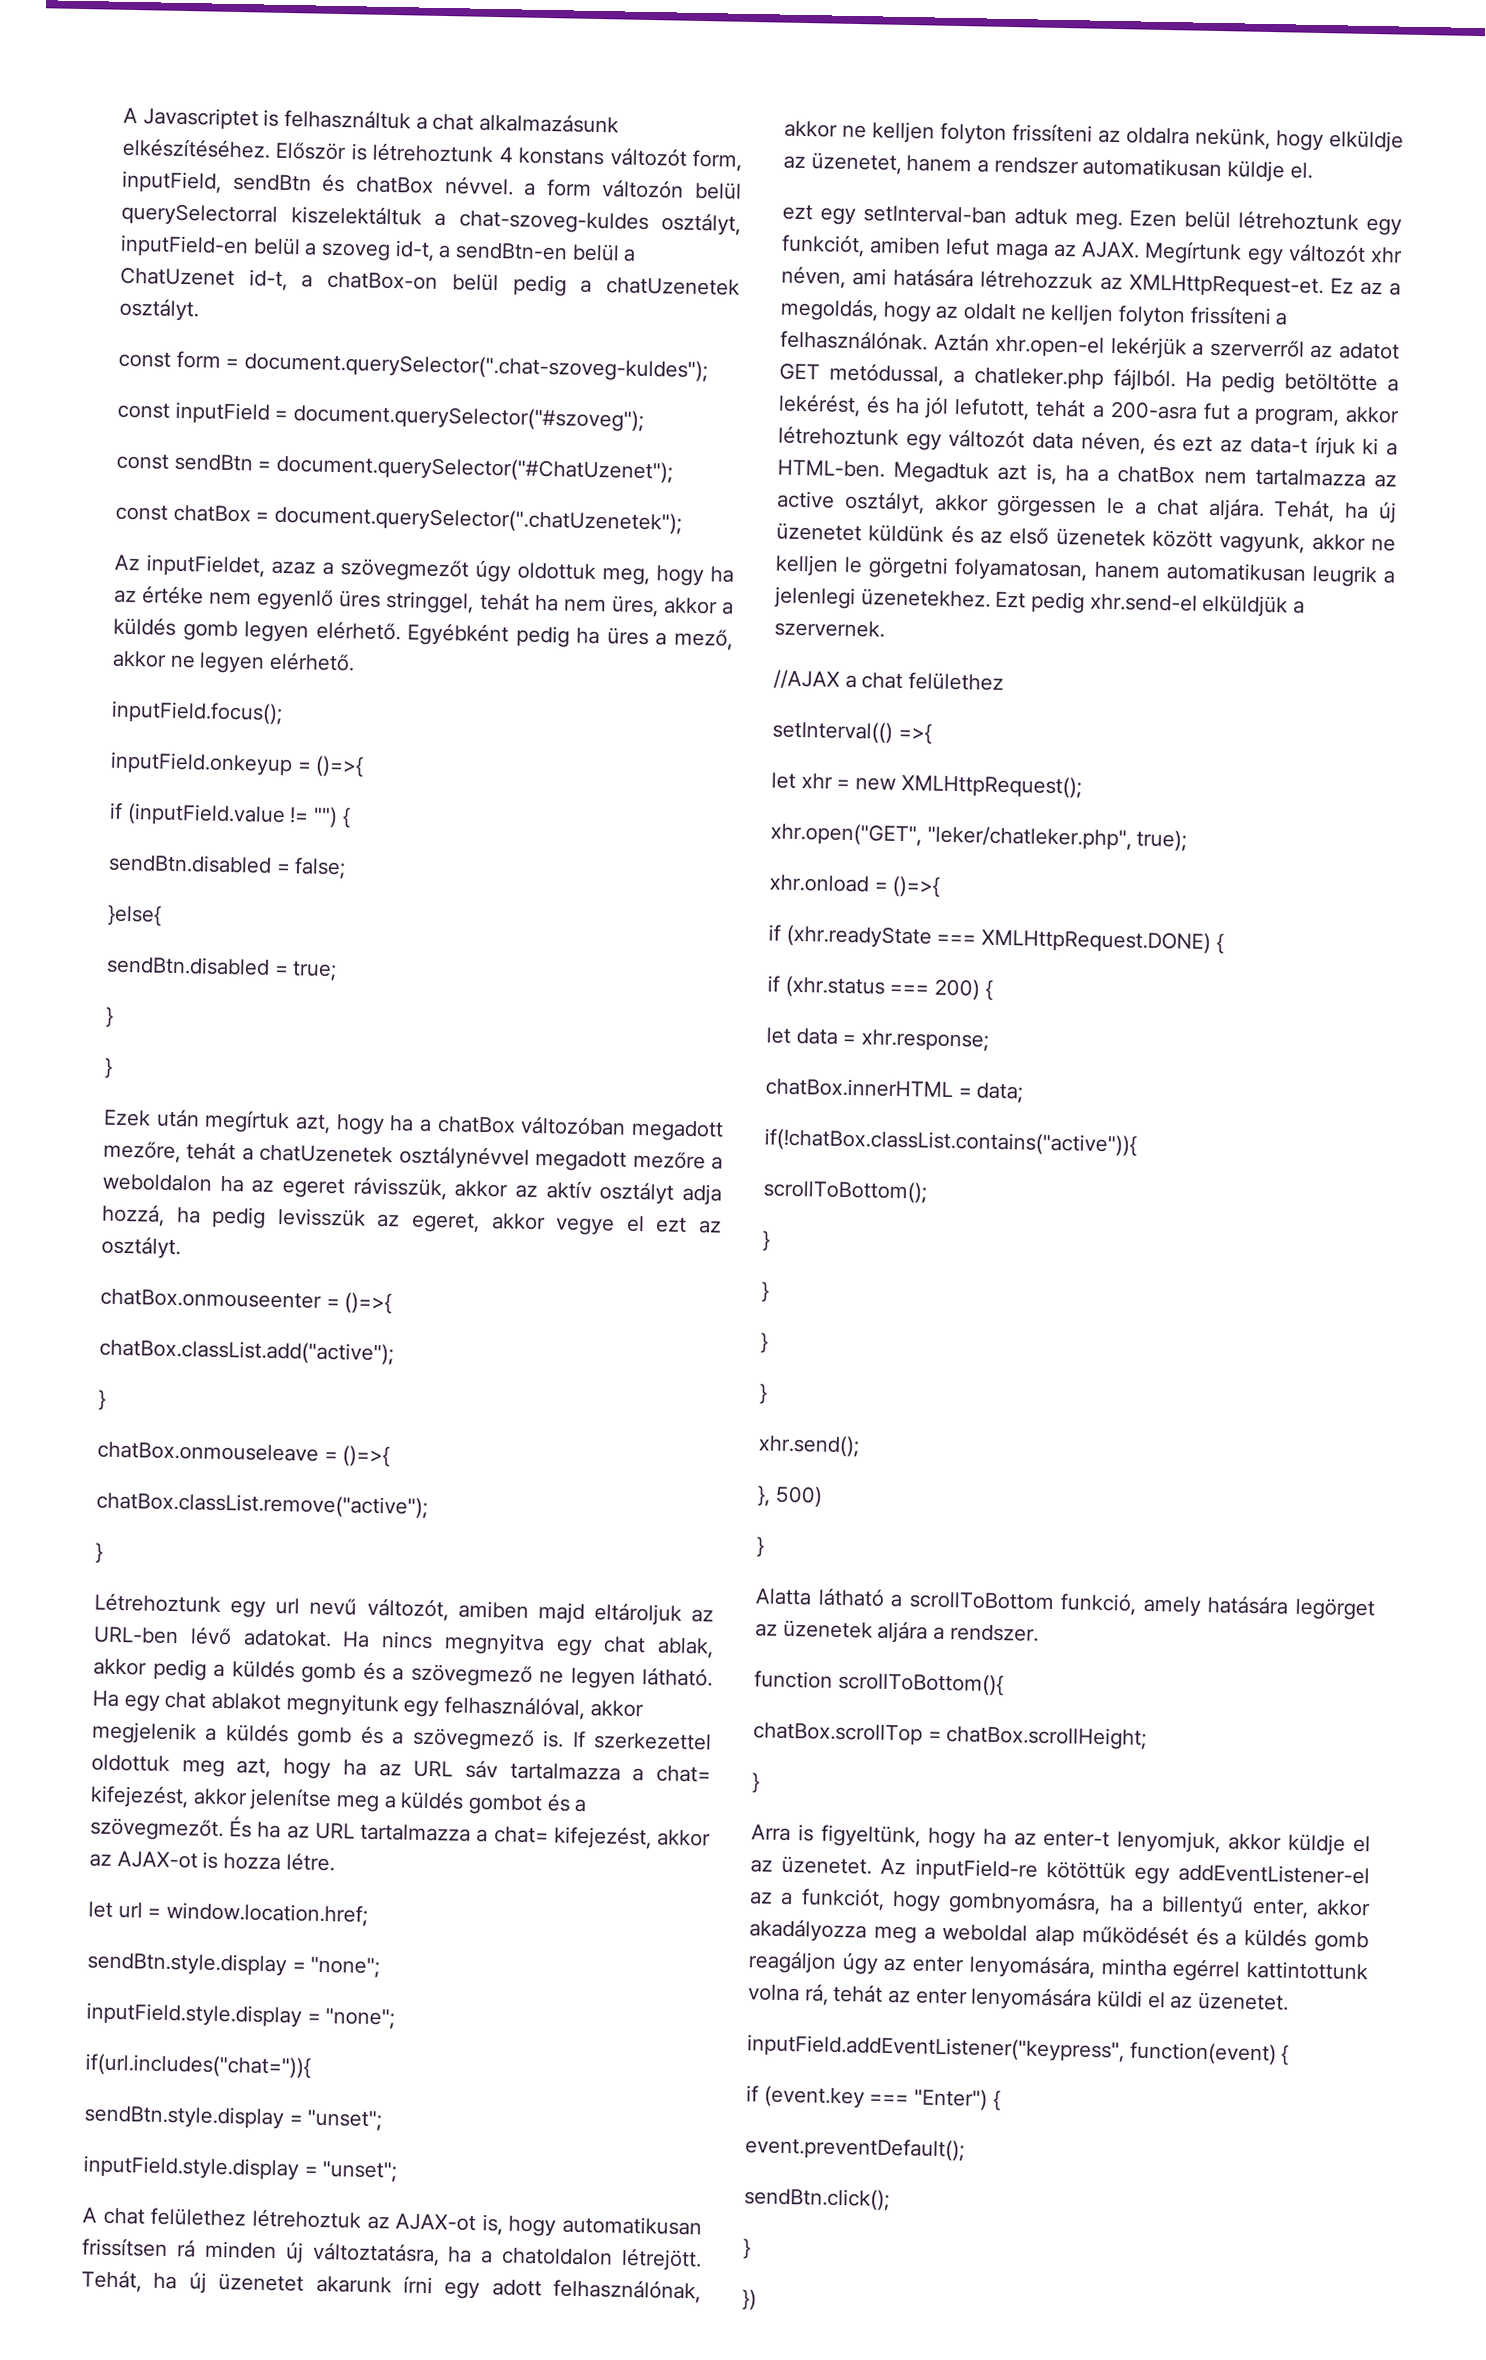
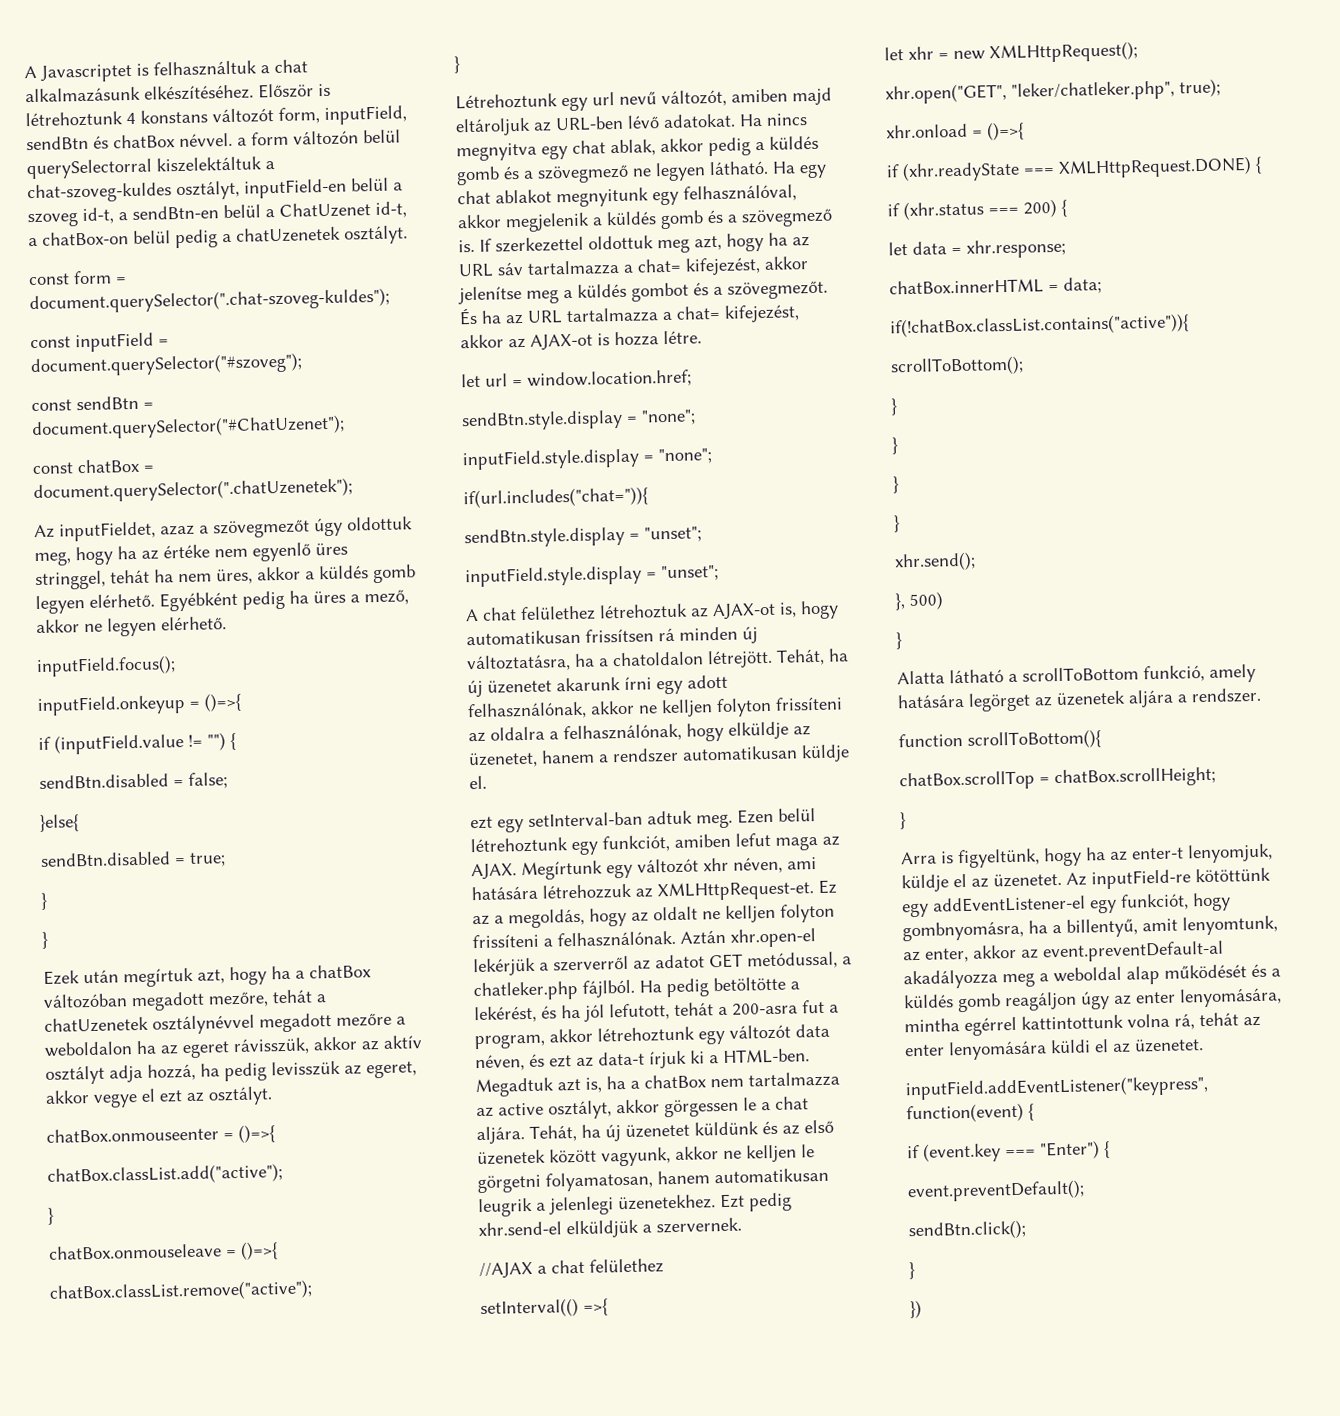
- Tehát, ha új üzenetet akarunk írni egy adott felhasználónak, akkor ne kelljen folyton frissíteni az oldalra nekünk, hogy elküldje az üzenetet, hanem a rendszer automatikusan küldje el.
+ Tehát, ha új üzenetet akarunk írni egy adott felhasználónak, akkor ne kelljen folyton frissíteni az oldalra a felhasználónak, hogy elküldje az üzenetet, hanem a rendszer automatikusan küldje el.
- Arra is figyeltünk, hogy ha az enter-t lenyomjuk, akkor küldje el az üzenetet.
+ Arra is figyeltünk, hogy ha az enter-t lenyomjuk, küldje el az üzenetet.
- Az inputField-re kötöttük egy addEventListener-el az a funkciót, hogy gombnyomásra, ha a billentyű enter, akkor akadályozza meg a weboldal alap működését és a küldés gomb reagáljon úgy az enter lenyomására, mintha egérrel kattintottunk volna rá, tehát az enter lenyomására küldi el az üzenetet.
+ Az inputField-re kötöttünk egy addEventListener-el egy funkciót, hogy gombnyomásra, ha a billentyű, amit lenyomtunk, az enter, akkor az event.preventDefault-al akadályozza meg a weboldal alap működését és a küldés gomb reagáljon úgy az enter lenyomására, mintha egérrel kattintottunk volna rá, tehát az enter lenyomására küldi el az üzenetet.

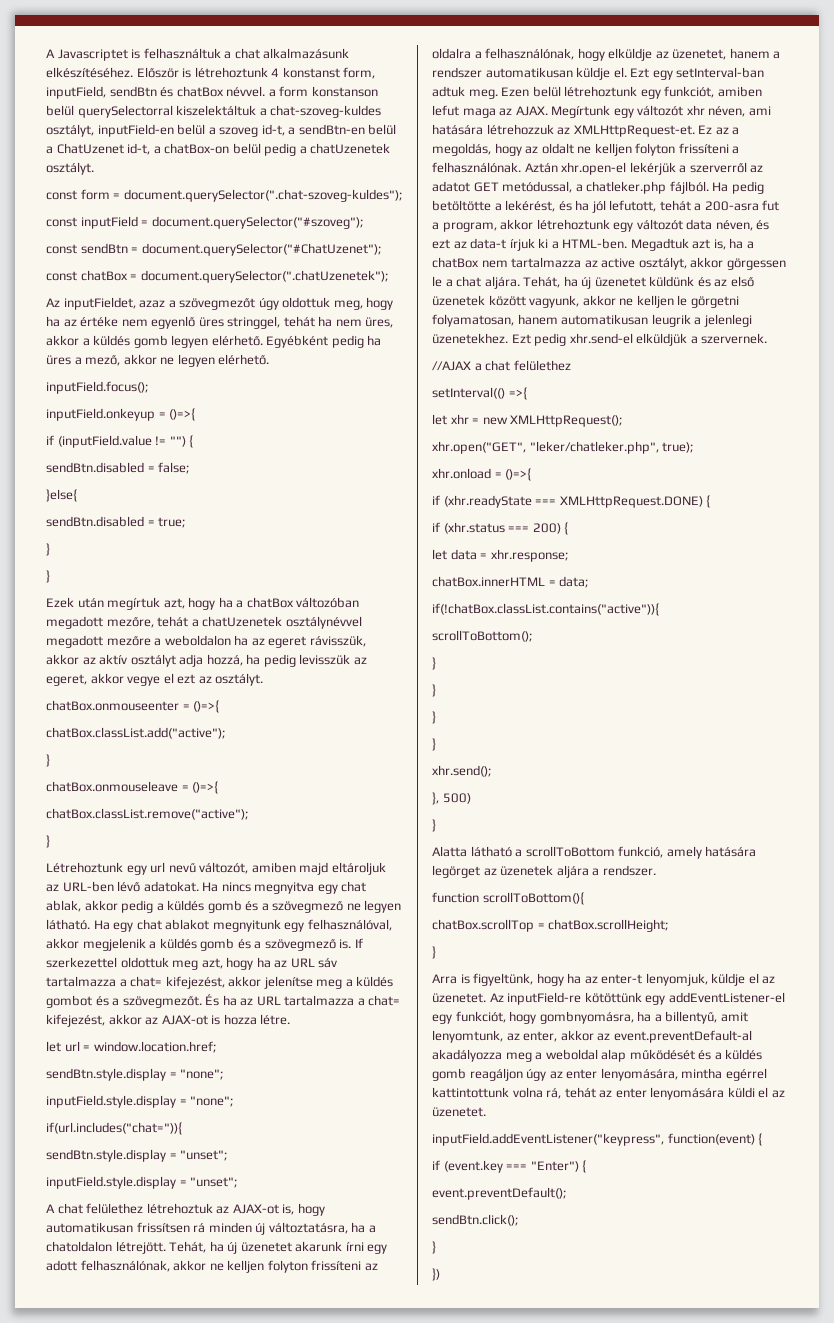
- Először is létrehoztunk 4 konstans változót form, inputField, sendBtn és chatBox névvel. a form változón belül querySelectorral kiszelektáltuk a chat-szoveg-kuldes osztályt, inputField-en belül a szoveg id-t, a sendBtn-en belül a ChatUzenet id-t, a chatBox-on belül pedig a chatUzenetek osztályt.
+ Először is létrehoztunk 4 konstanst form, inputField, sendBtn és chatBox névvel. a form konstanson belül querySelectorral kiszelektáltuk a chat-szoveg-kuldes osztályt, inputField-en belül a szoveg id-t, a sendBtn-en belül a ChatUzenet id-t, a chatBox-on belül pedig a chatUzenetek osztályt.
- Tehát, ha új üzenetet akarunk írni egy adott felhasználónak, akkor ne kelljen folyton frissíteni az oldalra a felhasználónak, hogy elküldje az üzenetet, hanem a rendszer automatikusan küldje el.
- ezt egy setInterval-ban adtuk meg.
+ Tehát, ha új üzenetet akarunk írni egy adott felhasználónak, akkor ne kelljen folyton frissíteni az oldalra a felhasználónak, hogy elküldje az üzenetet, hanem a rendszer automatikusan küldje el. Ezt egy setInterval-ban adtuk meg.

